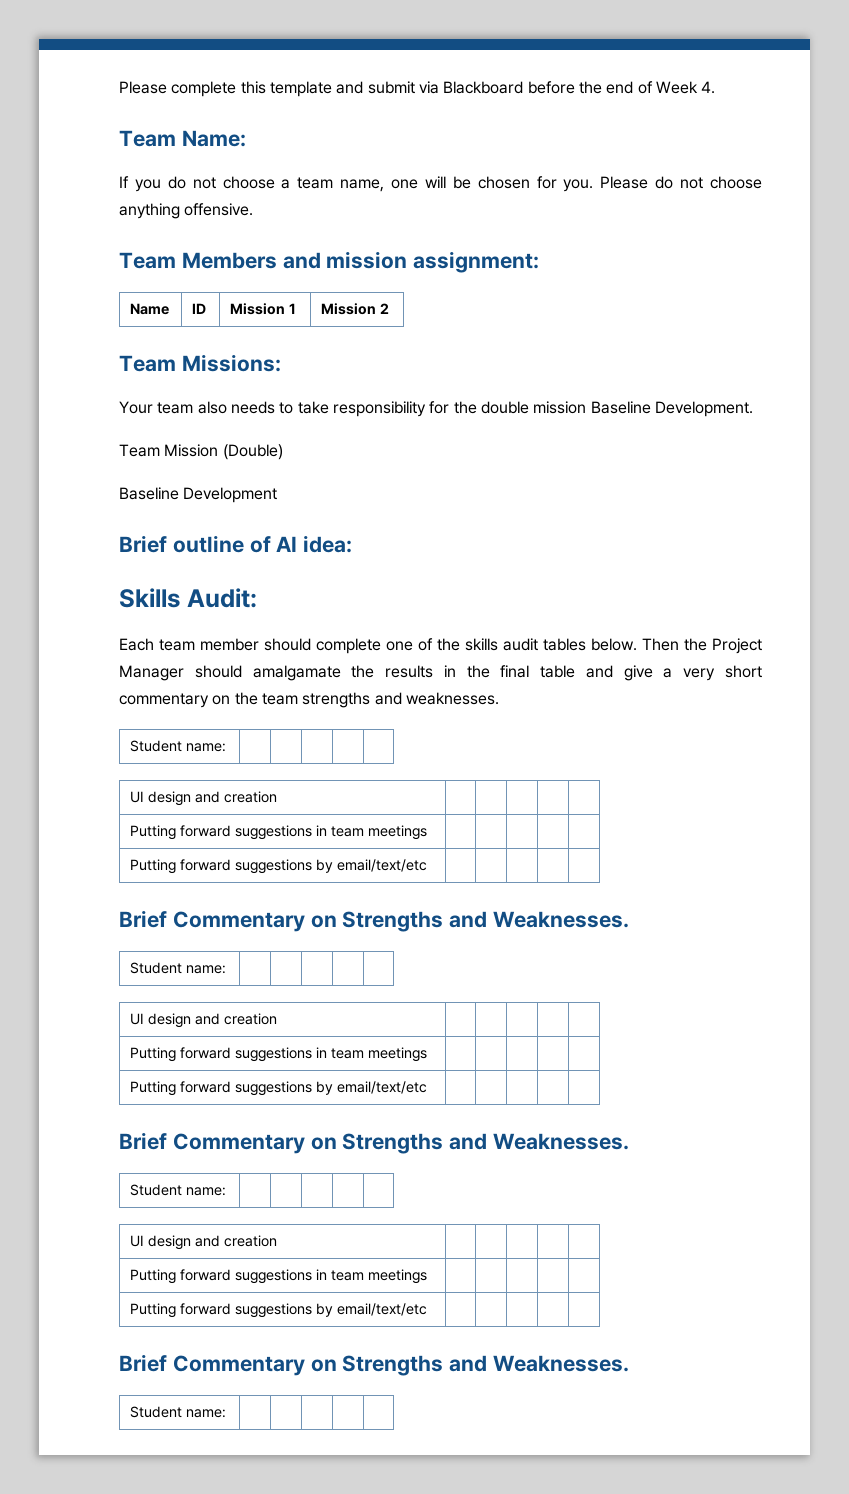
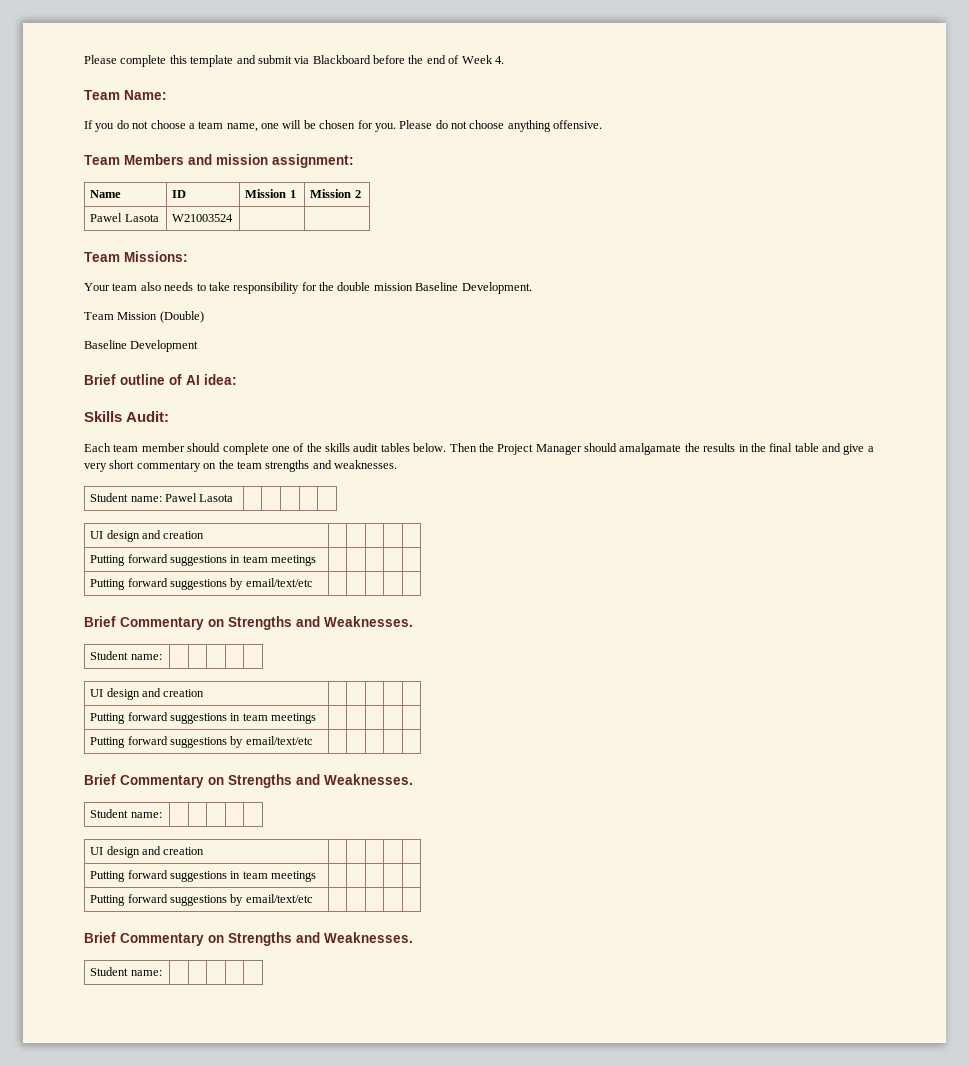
+ Pawel Lasota | W21003524 | |
  Then the Project Manager should amalgamate the results in the final table and give a very short commentary on the team strengths and weaknesses.
- Student name: | | | | |
+ Student name: Pawel Lasota | | | | |

